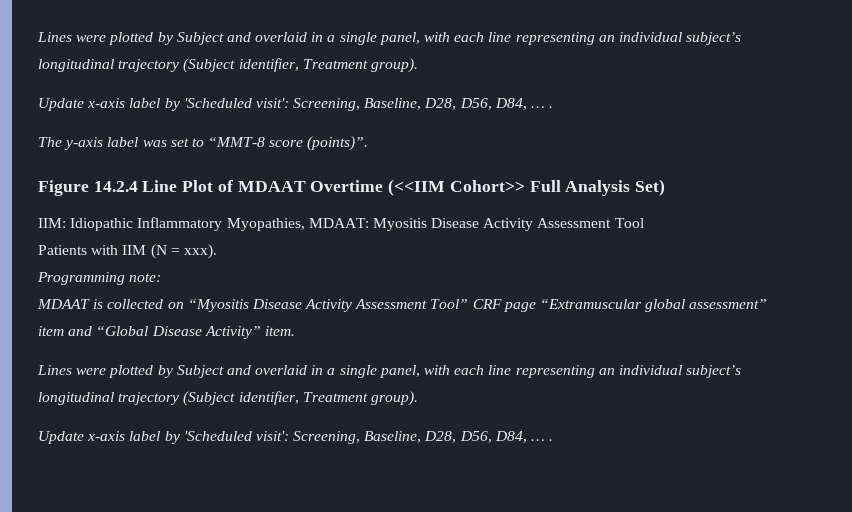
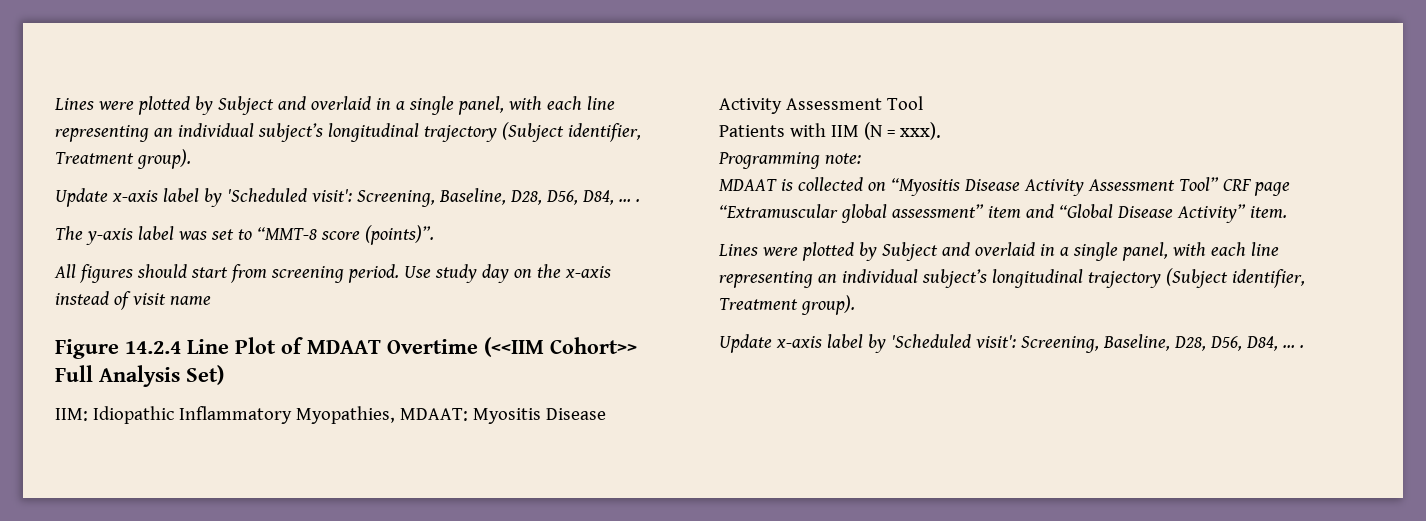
+ All figures should start from screening period. Use study day on the x-axis instead of visit name

